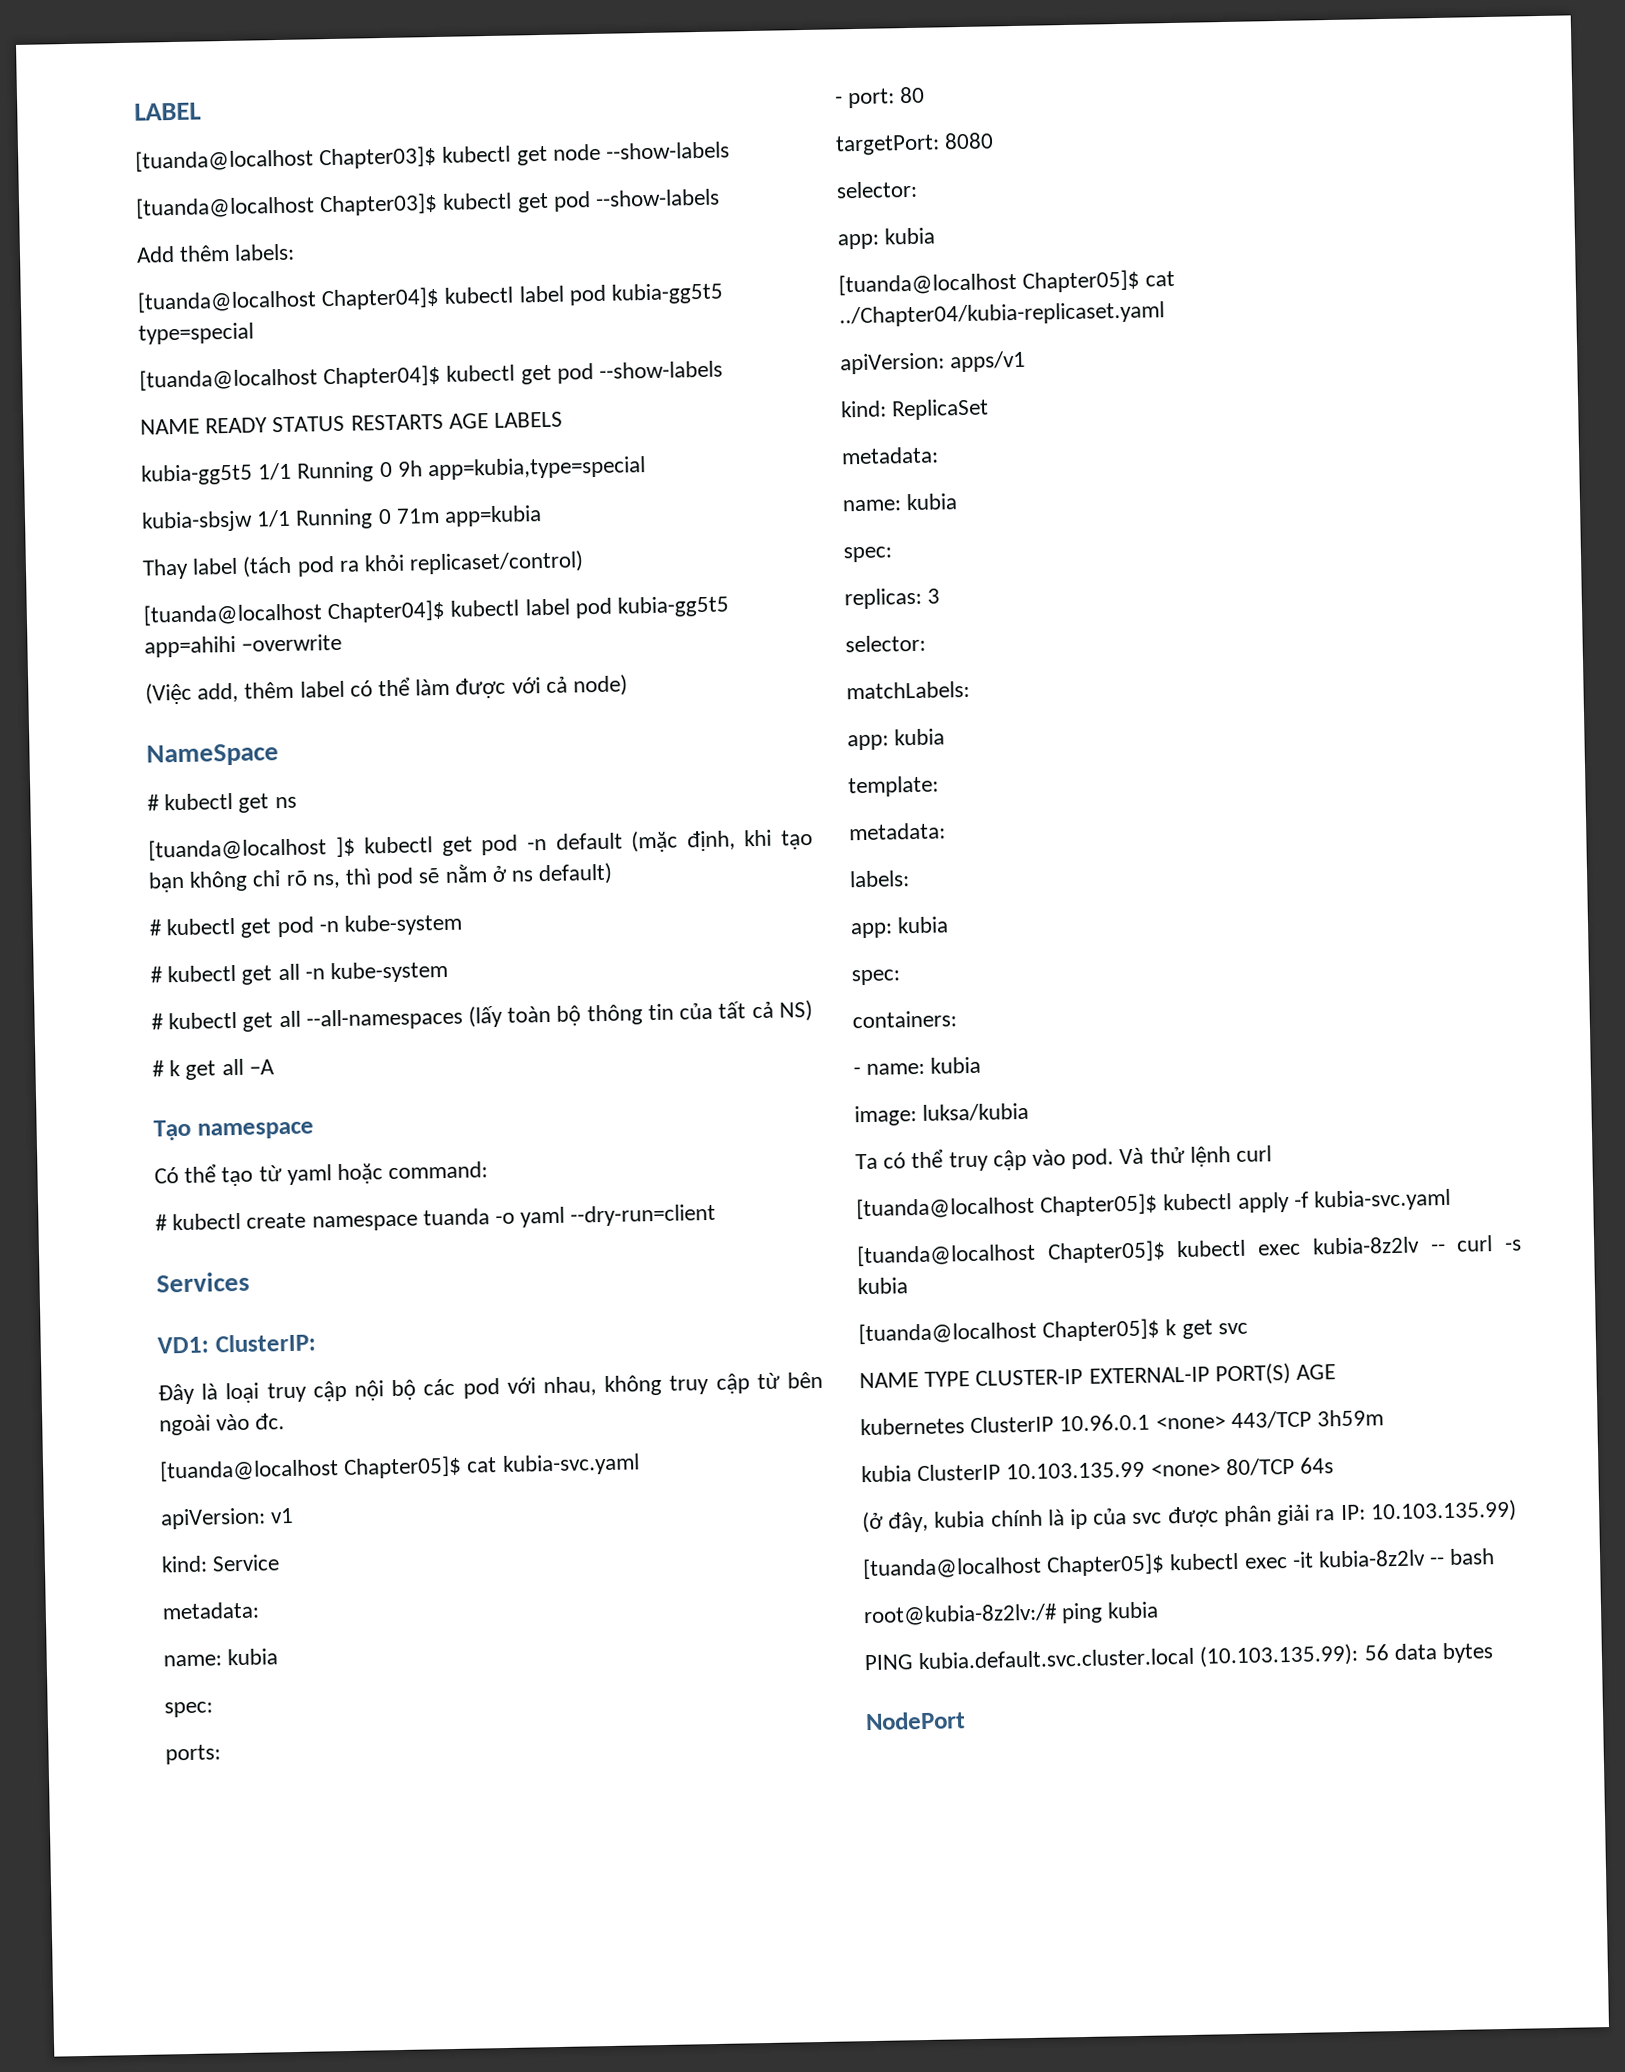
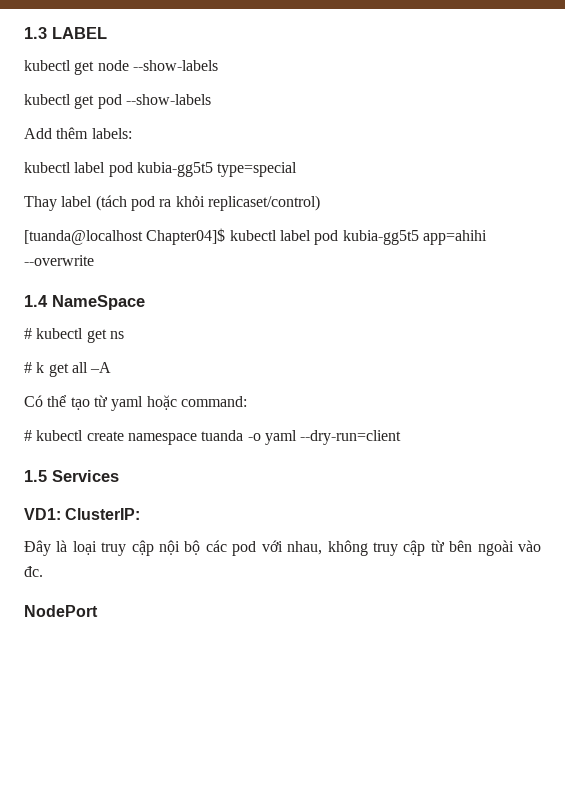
- LABEL
+ 1.3 LABEL
- [tuanda@localhost Chapter03]$ kubectl get node --show-labels
+ kubectl get node --show-labels
- [tuanda@localhost Chapter03]$ kubectl get pod --show-labels
+ kubectl get pod --show-labels
- [tuanda@localhost Chapter04]$ kubectl label pod kubia-gg5t5 type=special
+ kubectl label pod kubia-gg5t5 type=special
- [tuanda@localhost Chapter04]$ kubectl get pod --show-labels
- NAME READY STATUS RESTARTS AGE LABELS
- kubia-gg5t5 1/1 Running 0 9h app=kubia,type=special
- kubia-sbsjw 1/1 Running 0 71m app=kubia
- [tuanda@localhost Chapter04]$ kubectl label pod kubia-gg5t5 app=ahihi –overwrite
- (Việc add, thêm label có thể làm được với cả node)
- NameSpace
+ [tuanda@localhost Chapter04]$ kubectl label pod kubia-gg5t5 app=ahihi --overwrite
+ 1.4 NameSpace
- [tuanda@localhost ]$ kubectl get pod -n default (mặc định, khi tạo bạn không chỉ rõ ns, thì pod sẽ nằm ở ns default)
- # kubectl get pod -n kube-system
- # kubectl get all -n kube-system
- # kubectl get all --all-namespaces (lấy toàn bộ thông tin của tất cả NS)
- Tạo namespace
- Services
+ 1.5 Services
- [tuanda@localhost Chapter05]$ cat kubia-svc.yaml
- apiVersion: v1
- kind: Service
- metadata:
- name: kubia
- spec:
- ports:
- - port: 80
- targetPort: 8080
- selector:
- app: kubia
- [tuanda@localhost Chapter05]$ cat ../Chapter04/kubia-replicaset.yaml
- apiVersion: apps/v1
- kind: ReplicaSet
- metadata:
- name: kubia
- spec:
- replicas: 3
- selector:
- matchLabels:
- app: kubia
- template:
- metadata:
- labels:
- app: kubia
- spec:
- containers:
- - name: kubia
- image: luksa/kubia
- Ta có thể truy cập vào pod. Và thử lệnh curl
- [tuanda@localhost Chapter05]$ kubectl apply -f kubia-svc.yaml
- [tuanda@localhost Chapter05]$ kubectl exec kubia-8z2lv -- curl -s kubia
- [tuanda@localhost Chapter05]$ k get svc
- NAME TYPE CLUSTER-IP EXTERNAL-IP PORT(S) AGE
- kubernetes ClusterIP 10.96.0.1 <none> 443/TCP 3h59m
- kubia ClusterIP 10.103.135.99 <none> 80/TCP 64s
- (ở đây, kubia chính là ip của svc được phân giải ra IP: 10.103.135.99)
- [tuanda@localhost Chapter05]$ kubectl exec -it kubia-8z2lv -- bash
- root@kubia-8z2lv:/# ping kubia
- PING kubia.default.svc.cluster.local (10.103.135.99): 56 data bytes

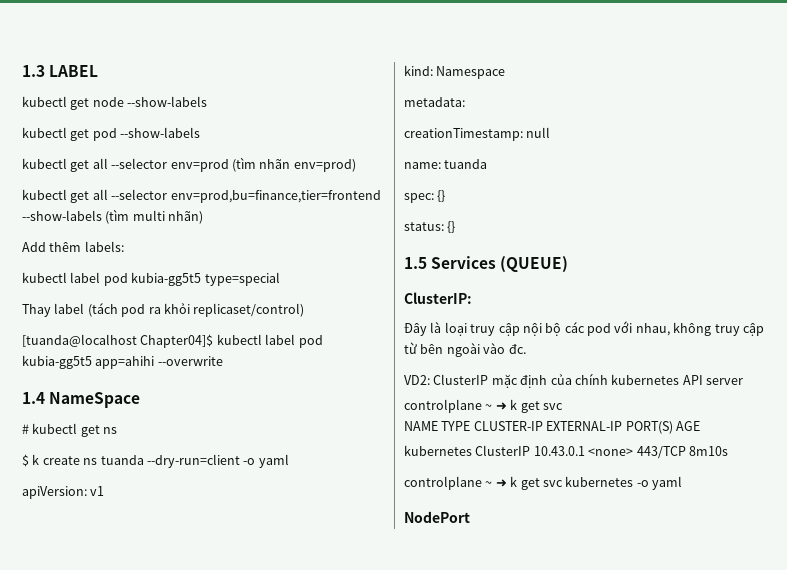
+ kubectl get all --selector env=prod (tìm nhãn env=prod)
+ kubectl get all --selector env=prod,bu=finance,tier=frontend --show-labels (tìm multi nhãn)
- # k get all –A
- Có thể tạo từ yaml hoặc command:
- # kubectl create namespace tuanda -o yaml --dry-run=client
+ $ k create ns tuanda --dry-run=client -o yaml
+ apiVersion: v1
+ kind: Namespace
+ metadata:
+ creationTimestamp: null
+ name: tuanda
+ spec: {}
+ status: {}
- 1.5 Services
- VD1: ClusterIP:
+ 1.5 Services (QUEUE)
+ ClusterIP:
+ VD2: ClusterIP mặc định của chính kubernetes API server
+ controlplane ~ ➜ k get svc
+ NAME TYPE CLUSTER-IP EXTERNAL-IP PORT(S) AGE
+ kubernetes ClusterIP 10.43.0.1 <none> 443/TCP 8m10s
+ controlplane ~ ➜ k get svc kubernetes -o yaml

